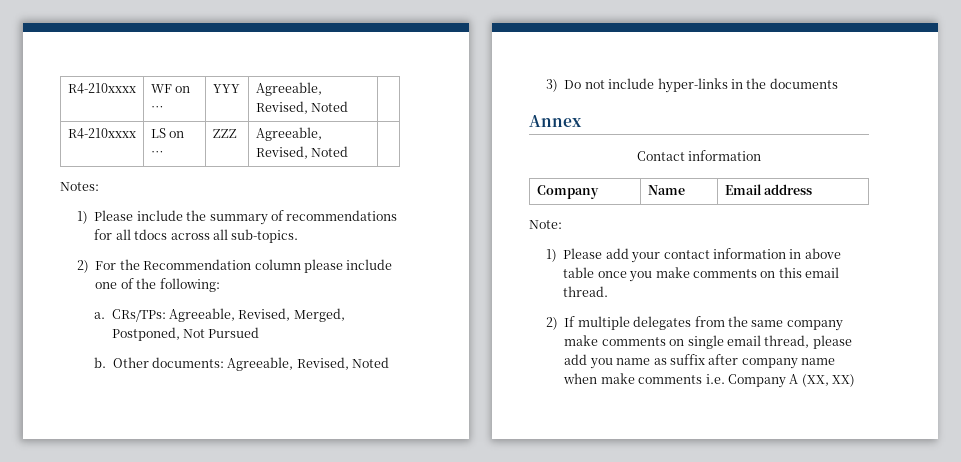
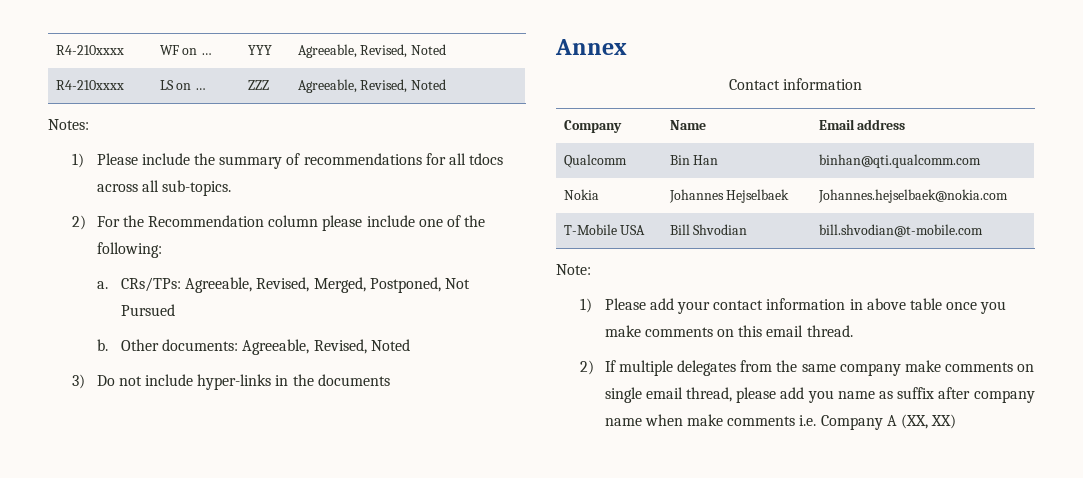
+ Qualcomm | Bin Han | binhan@qti.qualcomm.com
+ Nokia | Johannes Hejselbaek | Johannes.hejselbaek@nokia.com
+ T-Mobile USA | Bill Shvodian | bill.shvodian@t-mobile.com

